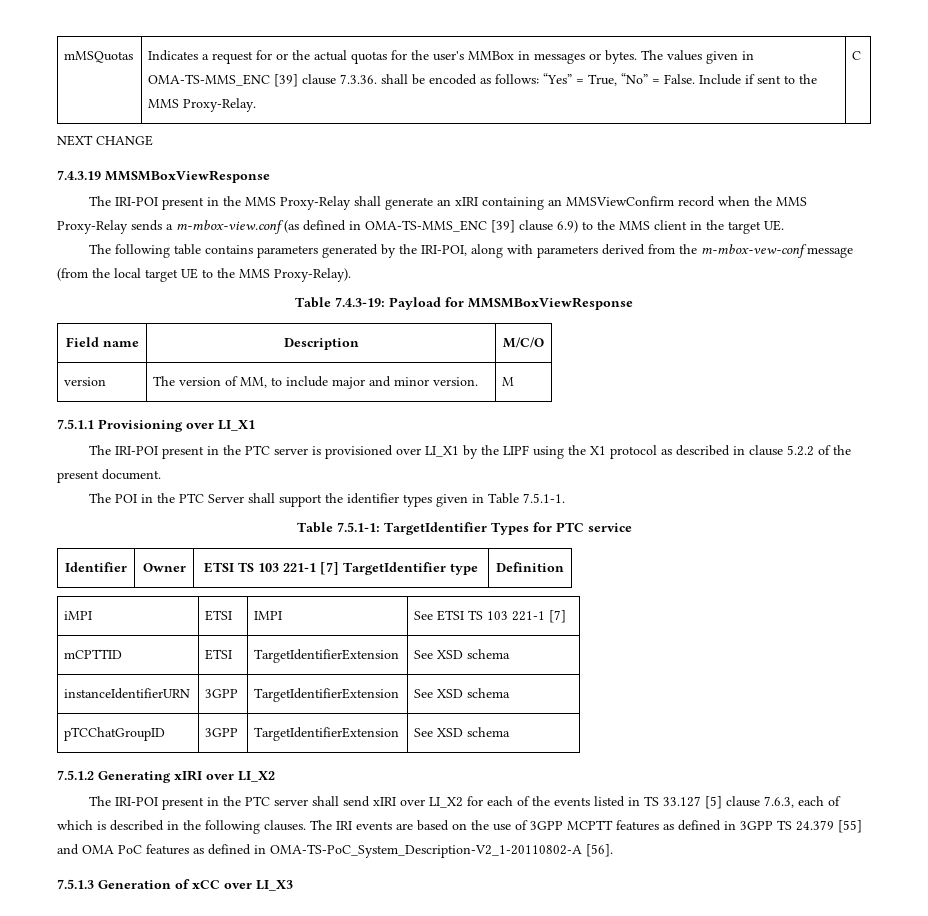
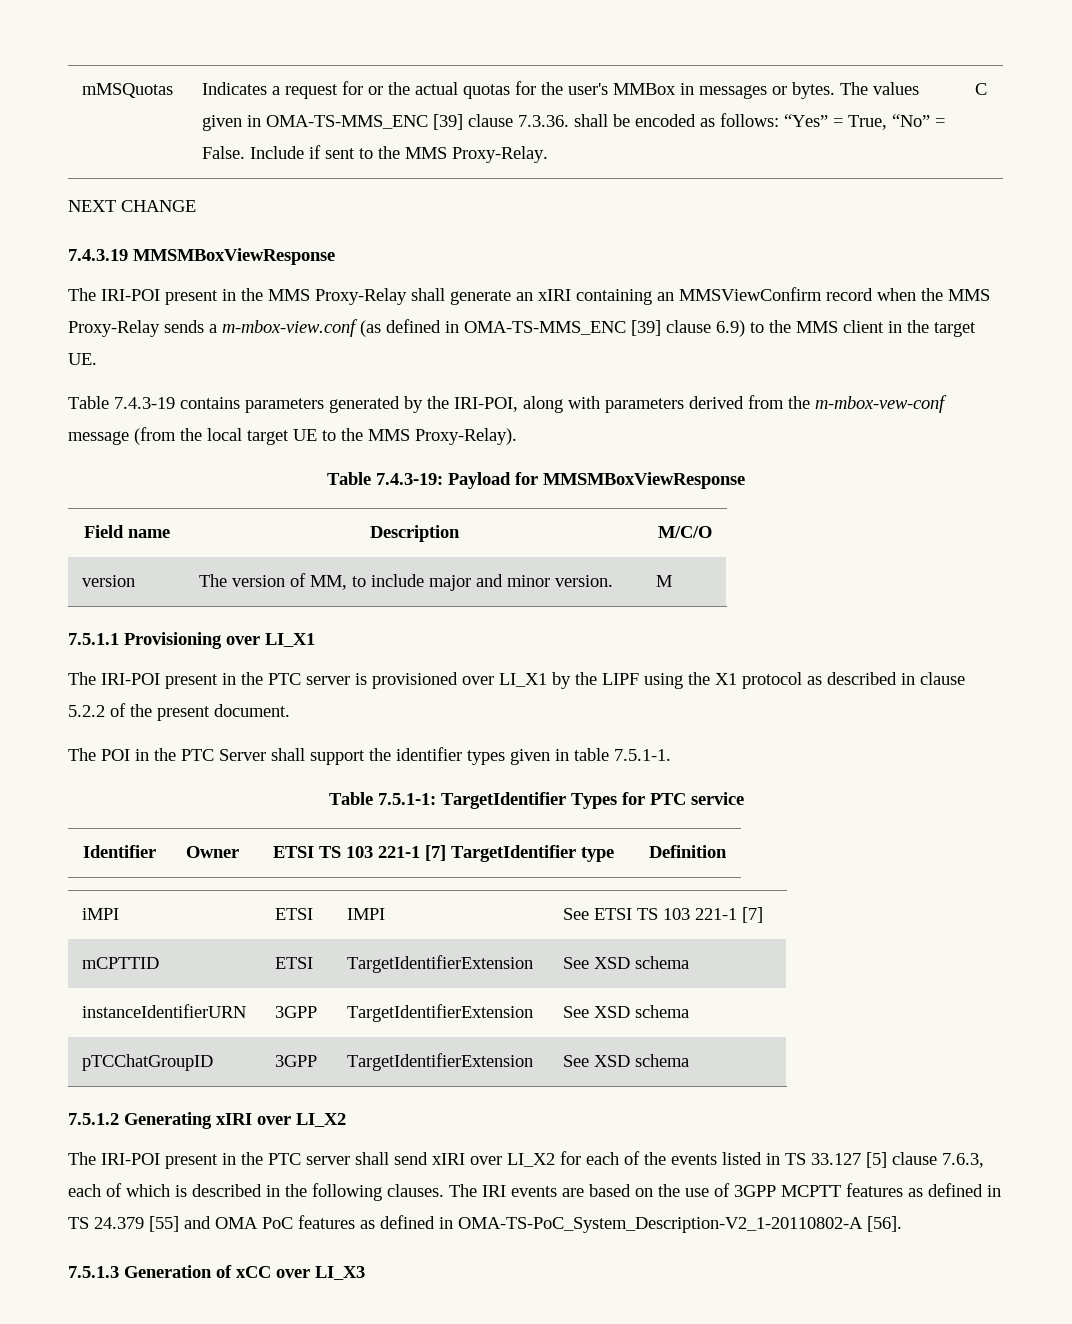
- The following table contains parameters generated by the IRI-POI, along with parameters derived from the m-mbox-vew-conf message (from the local target UE to the MMS Proxy-Relay).
+ Table 7.4.3-19 contains parameters generated by the IRI-POI, along with parameters derived from the m-mbox-vew-conf message (from the local target UE to the MMS Proxy-Relay).
- The POI in the PTC Server shall support the identifier types given in Table 7.5.1-1.
+ The POI in the PTC Server shall support the identifier types given in table 7.5.1-1.
- The IRI events are based on the use of 3GPP MCPTT features as defined in 3GPP TS 24.379 [55] and OMA PoC features as defined in OMA-TS-PoC_System_Description-V2_1-20110802-A [56].
+ The IRI events are based on the use of 3GPP MCPTT features as defined in TS 24.379 [55] and OMA PoC features as defined in OMA-TS-PoC_System_Description-V2_1-20110802-A [56].

